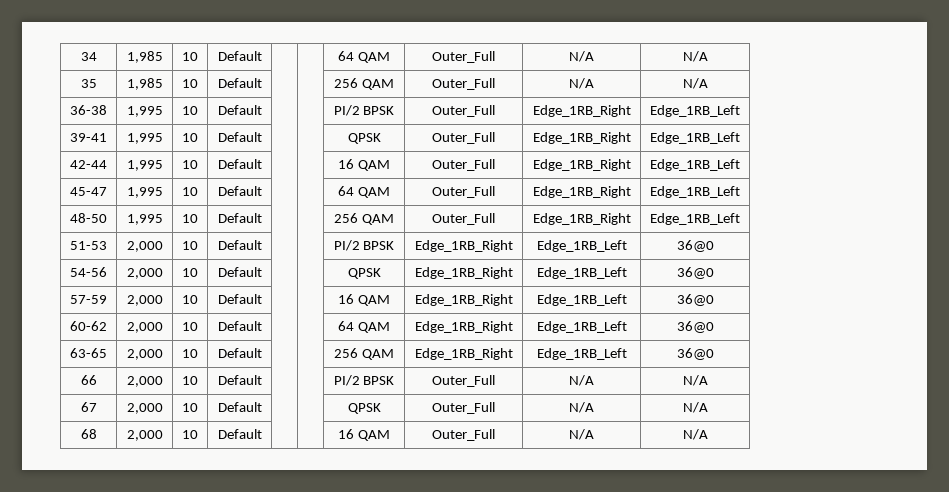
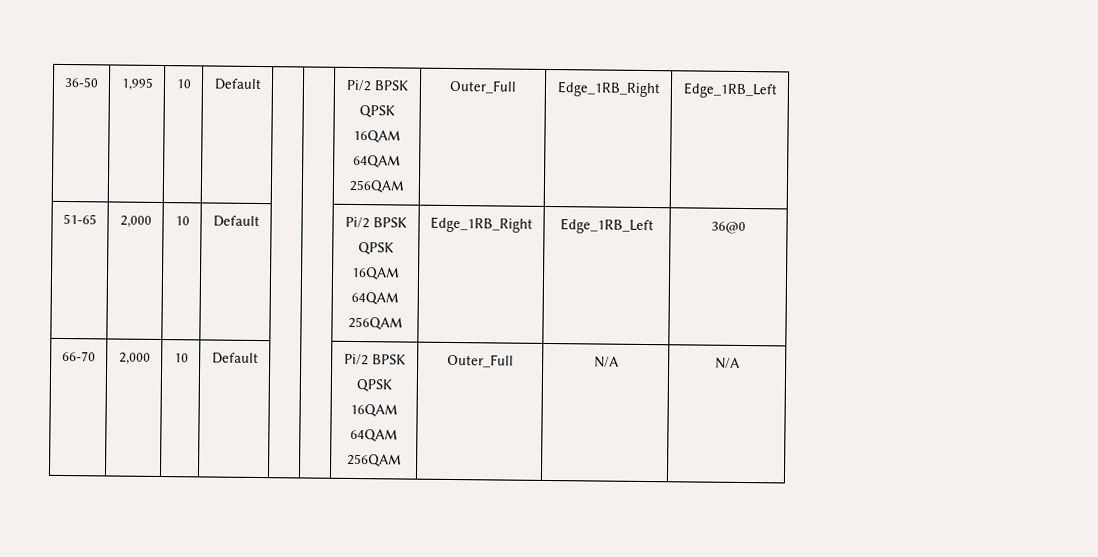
- 34 | 1,985 | 10 | Default | | | 64 QAM | Outer_Full | N/A | N/A
- 35 | 1,985 | 10 | Default | | | 256 QAM | Outer_Full | N/A | N/A
- 36-38 | 1,995 | 10 | Default | | | PI/2 BPSK | Outer_Full | Edge_1RB_Right | Edge_1RB_Left
- 39-41 | 1,995 | 10 | Default | | | QPSK | Outer_Full | Edge_1RB_Right | Edge_1RB_Left
- 42-44 | 1,995 | 10 | Default | | | 16 QAM | Outer_Full | Edge_1RB_Right | Edge_1RB_Left
- 45-47 | 1,995 | 10 | Default | | | 64 QAM | Outer_Full | Edge_1RB_Right | Edge_1RB_Left
- 48-50 | 1,995 | 10 | Default | | | 256 QAM | Outer_Full | Edge_1RB_Right | Edge_1RB_Left
- 51-53 | 2,000 | 10 | Default | | | PI/2 BPSK | Edge_1RB_Right | Edge_1RB_Left | 36@0
- 54-56 | 2,000 | 10 | Default | | | QPSK | Edge_1RB_Right | Edge_1RB_Left | 36@0
- 57-59 | 2,000 | 10 | Default | | | 16 QAM | Edge_1RB_Right | Edge_1RB_Left | 36@0
- 60-62 | 2,000 | 10 | Default | | | 64 QAM | Edge_1RB_Right | Edge_1RB_Left | 36@0
- 63-65 | 2,000 | 10 | Default | | | 256 QAM | Edge_1RB_Right | Edge_1RB_Left | 36@0
- 66 | 2,000 | 10 | Default | | | PI/2 BPSK | Outer_Full | N/A | N/A
- 67 | 2,000 | 10 | Default | | | QPSK | Outer_Full | N/A | N/A
- 68 | 2,000 | 10 | Default | | | 16 QAM | Outer_Full | N/A | N/A
+ 36-50 | 1,995 | 10 | Default | | | Pi/2 BPSK
+ QPSK
+ 16QAM
+ 64QAM
+ 256QAM | Outer_Full | Edge_1RB_Right | Edge_1RB_Left
+ 51-65 | 2,000 | 10 | Default | | | Pi/2 BPSK
+ QPSK
+ 16QAM
+ 64QAM
+ 256QAM | Edge_1RB_Right | Edge_1RB_Left | 36@0
+ 66-70 | 2,000 | 10 | Default | | | Pi/2 BPSK
+ QPSK
+ 16QAM
+ 64QAM
+ 256QAM | Outer_Full | N/A | N/A

